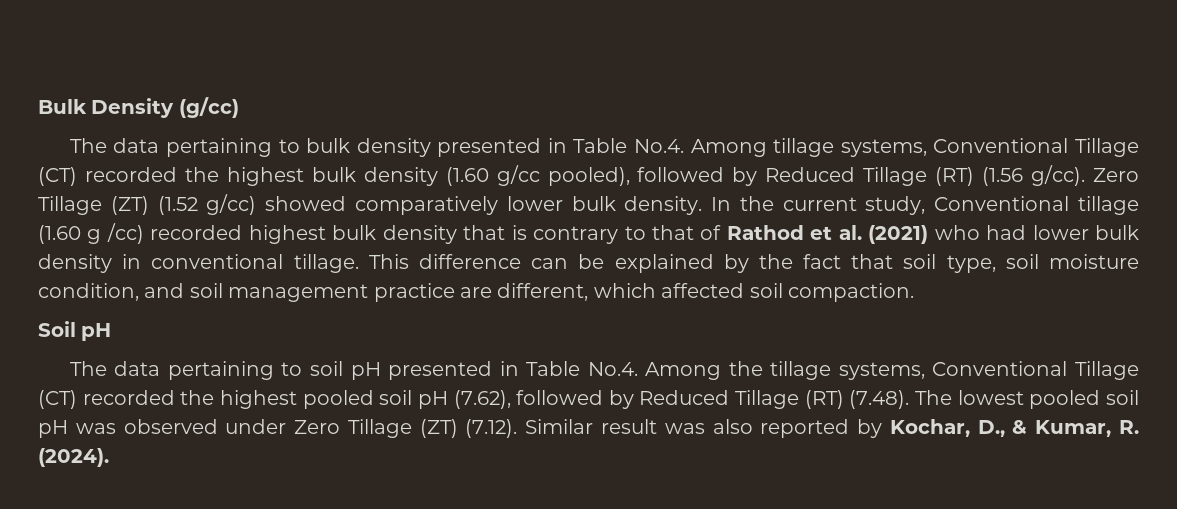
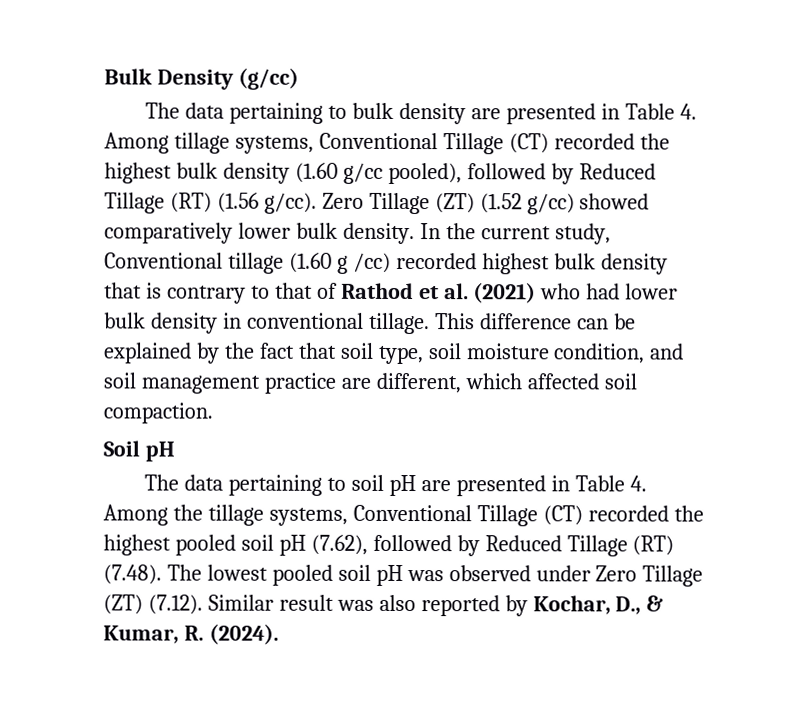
- The data pertaining to bulk density presented in Table No.4. Among tillage systems, Conventional Tillage (CT) recorded the highest bulk density (1.60 g/cc pooled), followed by Reduced Tillage (RT) (1.56 g/cc).
+ The data pertaining to bulk density are presented in Table 4. Among tillage systems, Conventional Tillage (CT) recorded the highest bulk density (1.60 g/cc pooled), followed by Reduced Tillage (RT) (1.56 g/cc).
- The data pertaining to soil pH presented in Table No.4. Among the tillage systems, Conventional Tillage (CT) recorded the highest pooled soil pH (7.62), followed by Reduced Tillage (RT) (7.48). The lowest pooled soil pH was observed under Zero Tillage (ZT) (7.12). Similar result was also reported by Kochar, D., & Kumar, R. (2024).
+ The data pertaining to soil pH are presented in Table 4. Among the tillage systems, Conventional Tillage (CT) recorded the highest pooled soil pH (7.62), followed by Reduced Tillage (RT) (7.48). The lowest pooled soil pH was observed under Zero Tillage (ZT) (7.12). Similar result was also reported by Kochar, D., & Kumar, R. (2024).

